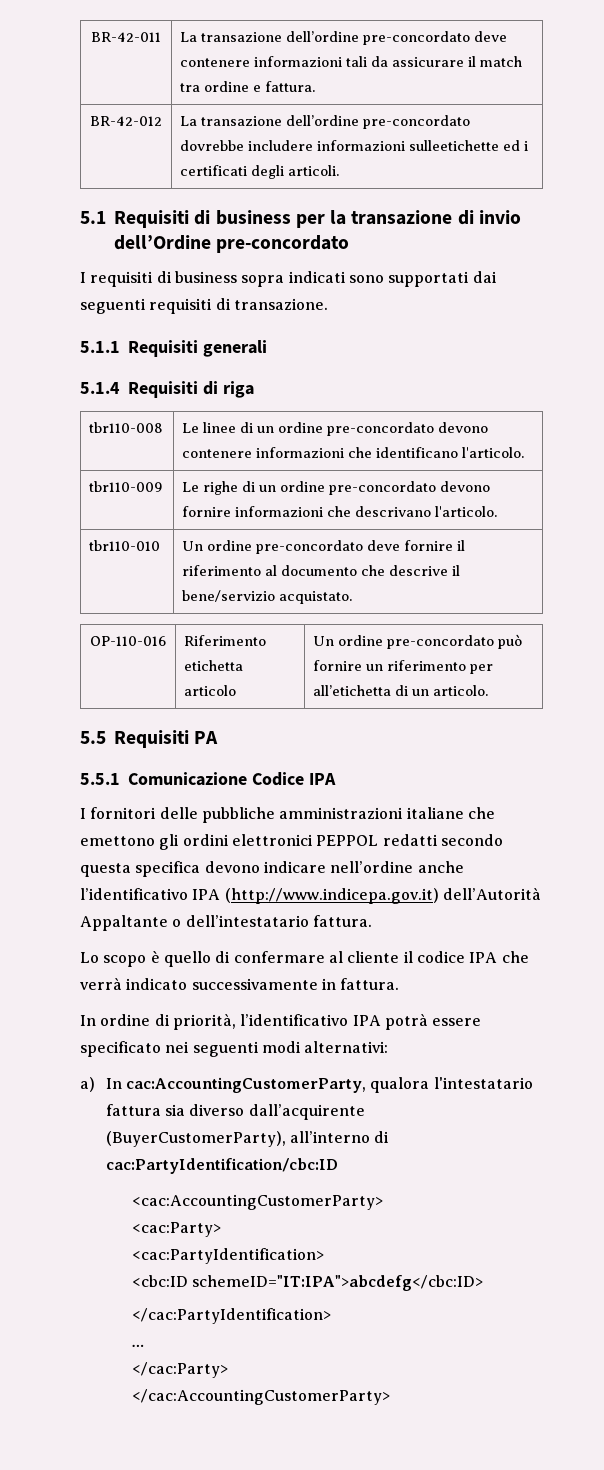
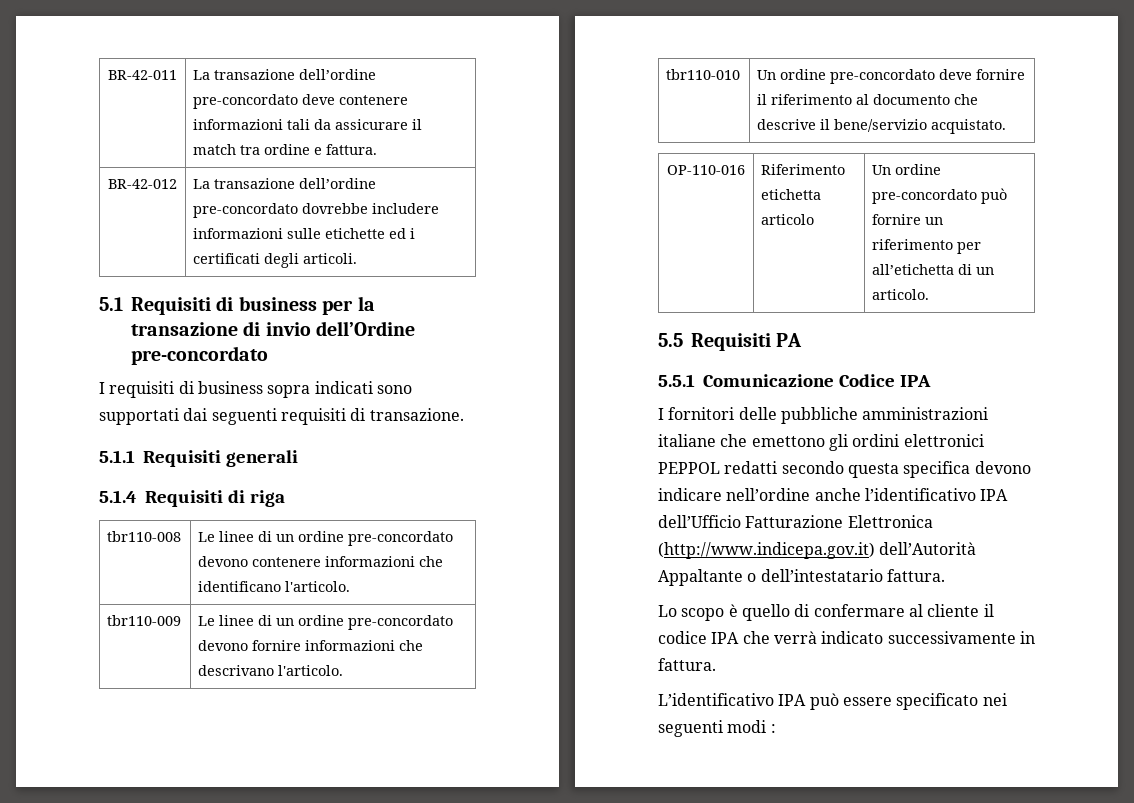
- BR-42-012 | La transazione dell’ordine pre-concordato dovrebbe includere informazioni sulleetichette ed i certificati degli articoli.
+ BR-42-012 | La transazione dell’ordine pre-concordato dovrebbe includere informazioni sulle etichette ed i certificati degli articoli.
- tbr110-009 | Le righe di un ordine pre-concordato devono fornire informazioni che descrivano l'articolo.
+ tbr110-009 | Le linee di un ordine pre-concordato devono fornire informazioni che descrivano l'articolo.
- I fornitori delle pubbliche amministrazioni italiane che emettono gli ordini elettronici PEPPOL redatti secondo questa specifica devono indicare nell’ordine anche l’identificativo IPA (http://www.indicepa.gov.it) dell’Autorità Appaltante o dell’intestatario fattura.
+ I fornitori delle pubbliche amministrazioni italiane che emettono gli ordini elettronici PEPPOL redatti secondo questa specifica devono indicare nell’ordine anche l’identificativo IPA dell’Ufficio Fatturazione Elettronica (http://www.indicepa.gov.it) dell’Autorità Appaltante o dell’intestatario fattura.
- In ordine di priorità, l’identificativo IPA potrà essere specificato nei seguenti modi alternativi:
- a) In cac:AccountingCustomerParty, qualora l'intestatario fattura sia diverso dall’acquirente (BuyerCustomerParty), all’interno di cac:PartyIdentification/cbc:ID
- <cac:AccountingCustomerParty>
- <cac:Party>
- <cac:PartyIdentification>
- <cbc:ID schemeID="IT:IPA">abcdefg</cbc:ID>
- </cac:PartyIdentification>
- …
- </cac:Party>
- </cac:AccountingCustomerParty>
+ L’identificativo IPA può essere specificato nei seguenti modi :

